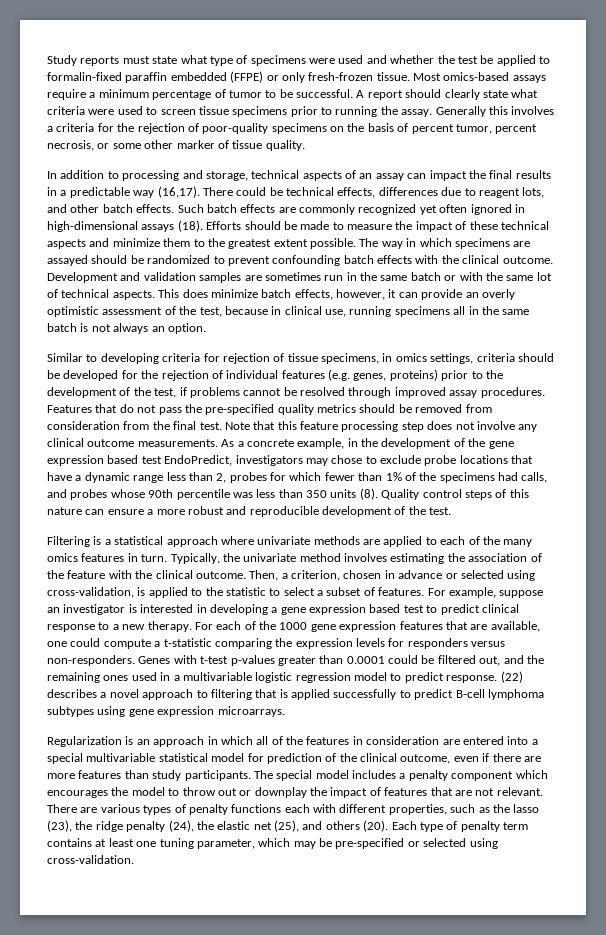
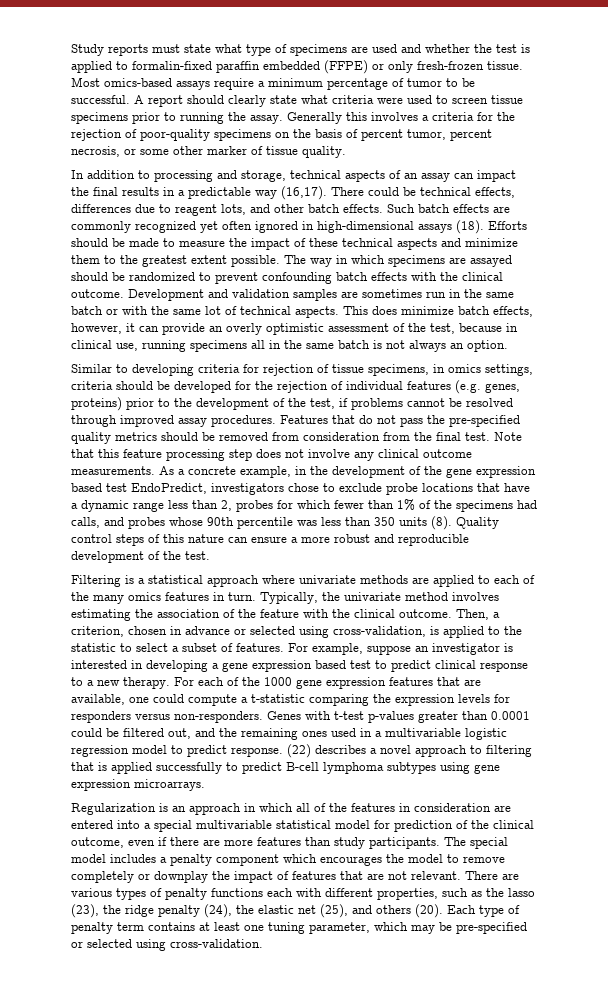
- Study reports must state what type of specimens were used and whether the test be applied to formalin-fixed paraffin embedded (FFPE) or only fresh-frozen tissue.
+ Study reports must state what type of specimens are used and whether the test is applied to formalin-fixed paraffin embedded (FFPE) or only fresh-frozen tissue.
- As a concrete example, in the development of the gene expression based test EndoPredict, investigators may chose to exclude probe locations that have a dynamic range less than 2, probes for which fewer than 1% of the specimens had calls, and probes whose 90th percentile was less than 350 units (8).
+ As a concrete example, in the development of the gene expression based test EndoPredict, investigators chose to exclude probe locations that have a dynamic range less than 2, probes for which fewer than 1% of the specimens had calls, and probes whose 90th percentile was less than 350 units (8).
- The special model includes a penalty component which encourages the model to throw out or downplay the impact of features that are not relevant.
+ The special model includes a penalty component which encourages the model to remove completely or downplay the impact of features that are not relevant.

